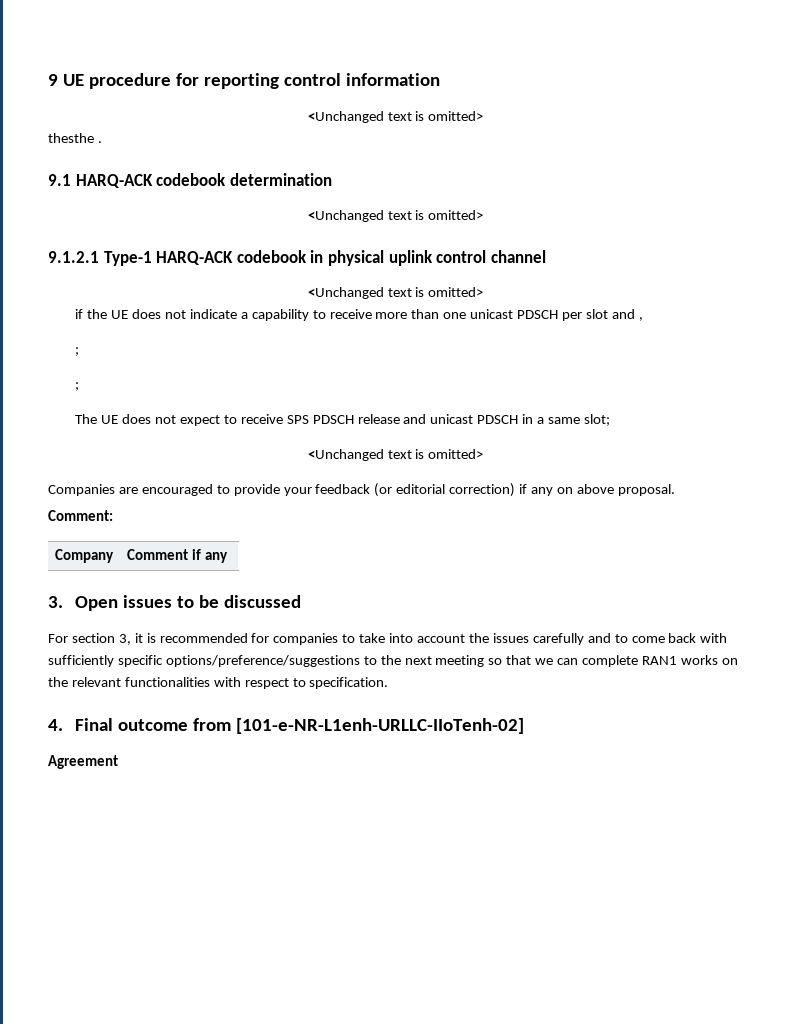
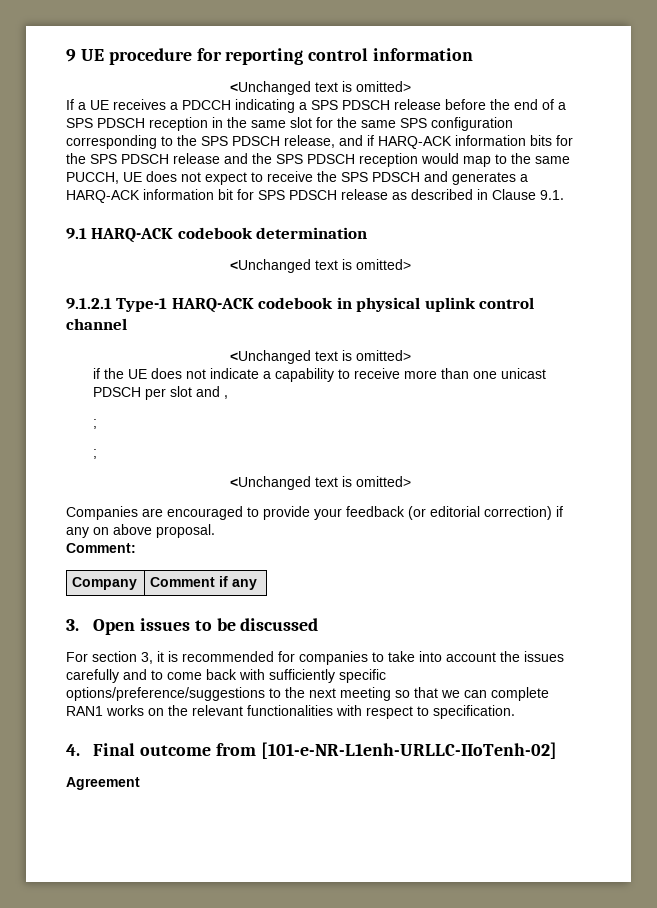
- thesthe .
+ If a UE receives a PDCCH indicating a SPS PDSCH release before the end of a SPS PDSCH reception in the same slot for the same SPS configuration corresponding to the SPS PDSCH release, and if HARQ-ACK information bits for the SPS PDSCH release and the SPS PDSCH reception would map to the same PUCCH, UE does not expect to receive the SPS PDSCH and generates a HARQ-ACK information bit for SPS PDSCH release as described in Clause 9.1.
- The UE does not expect to receive SPS PDSCH release and unicast PDSCH in a same slot;

